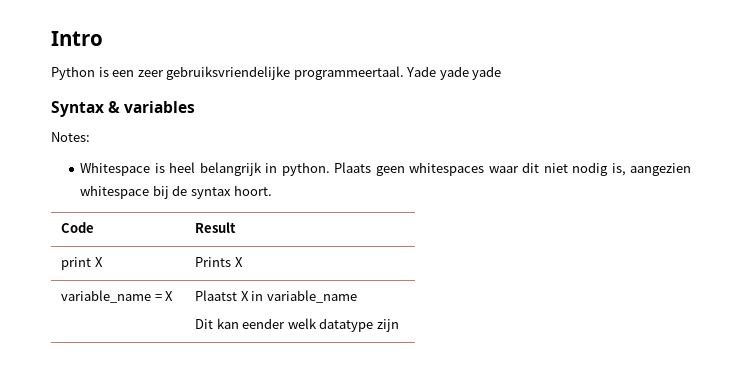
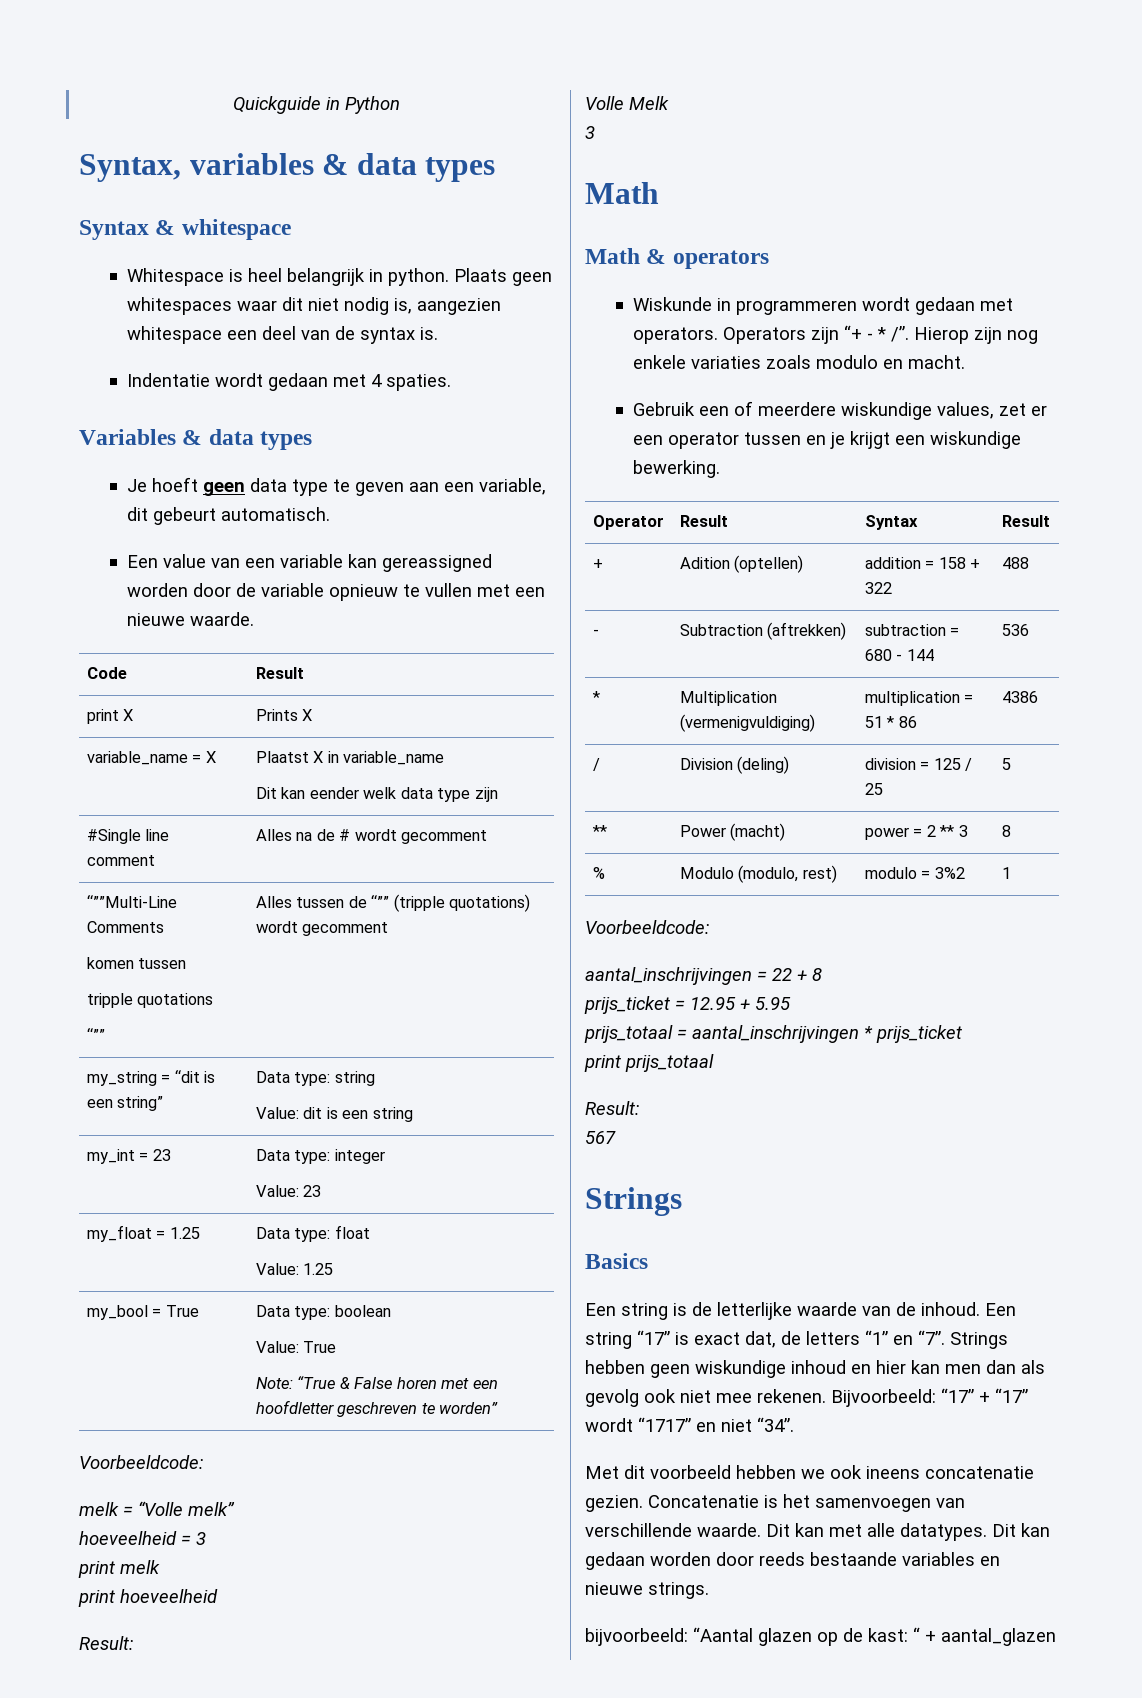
- Intro
- Python is een zeer gebruiksvriendelijke programmeertaal. Yade yade yade
+ Quickguide in Python
+ Syntax, variables & data types
- Syntax & variables
- Notes:
+ Syntax & whitespace
- Plaats geen whitespaces waar dit niet nodig is, aangezien whitespace bij de syntax hoort.
+ Plaats geen whitespaces waar dit niet nodig is, aangezien whitespace een deel van de syntax is.
+ Indentatie wordt gedaan met 4 spaties.
+ Variables & data types
+ Je hoeft geen data type te geven aan een variable, dit gebeurt automatisch.
+ Een value van een variable kan gereassigned worden door de variable opnieuw te vullen met een nieuwe waarde.
  variable_name = X | Plaatst X in variable_name
- Dit kan eender welk datatype zijn
+ Dit kan eender welk data type zijn
+ #Single line comment | Alles na de # wordt gecomment
+ “””Multi-Line Comments
+ komen tussen
+ tripple quotations
+ “”” | Alles tussen de “”” (tripple quotations) wordt gecomment
+ my_string = “dit is een string” | Data type: string
+ Value: dit is een string
+ my_int = 23 | Data type: integer
+ Value: 23
+ my_float = 1.25 | Data type: float
+ Value: 1.25
+ my_bool = True | Data type: boolean
+ Value: True
+ Note: “True & False horen met een hoofdletter geschreven te worden”
+ Voorbeeldcode:
+ melk = “Volle melk”
+ hoeveelheid = 3
+ print melk
+ print hoeveelheid
+ Result:
+ Volle Melk
+ 3
+ Math
+ Math & operators
+ Wiskunde in programmeren wordt gedaan met operators. Operators zijn “+ - * /”. Hierop zijn nog enkele variaties zoals modulo en macht.
+ Gebruik een of meerdere wiskundige values, zet er een operator tussen en je krijgt een wiskundige bewerking.
+ Operator | Result | Syntax | Result
+ + | Adition (optellen) | addition = 158 + 322 | 488
+ - | Subtraction (aftrekken) | subtraction = 680 - 144 | 536
+ * | Multiplication (vermenigvuldiging) | multiplication = 51 * 86 | 4386
+ / | Division (deling) | division = 125 / 25 | 5
+ ** | Power (macht) | power = 2 ** 3 | 8
+ % | Modulo (modulo, rest) | modulo = 3%2 | 1
+ Voorbeeldcode:
+ aantal_inschrijvingen = 22 + 8
+ prijs_ticket = 12.95 + 5.95
+ prijs_totaal = aantal_inschrijvingen * prijs_ticket
+ print prijs_totaal
+ Result:
+ 567
+ Strings
+ Basics
+ Een string is de letterlijke waarde van de inhoud. Een string “17” is exact dat, de letters “1” en “7”. Strings hebben geen wiskundige inhoud en hier kan men dan als gevolg ook niet mee rekenen. Bijvoorbeeld: “17” + “17” wordt “1717” en niet “34”.
+ Met dit voorbeeld hebben we ook ineens concatenatie gezien. Concatenatie is het samenvoegen van verschillende waarde. Dit kan met alle datatypes. Dit kan gedaan worden door reeds bestaande variables en nieuwe strings.
+ bijvoorbeeld: “Aantal glazen op de kast: “ + aantal_glazen

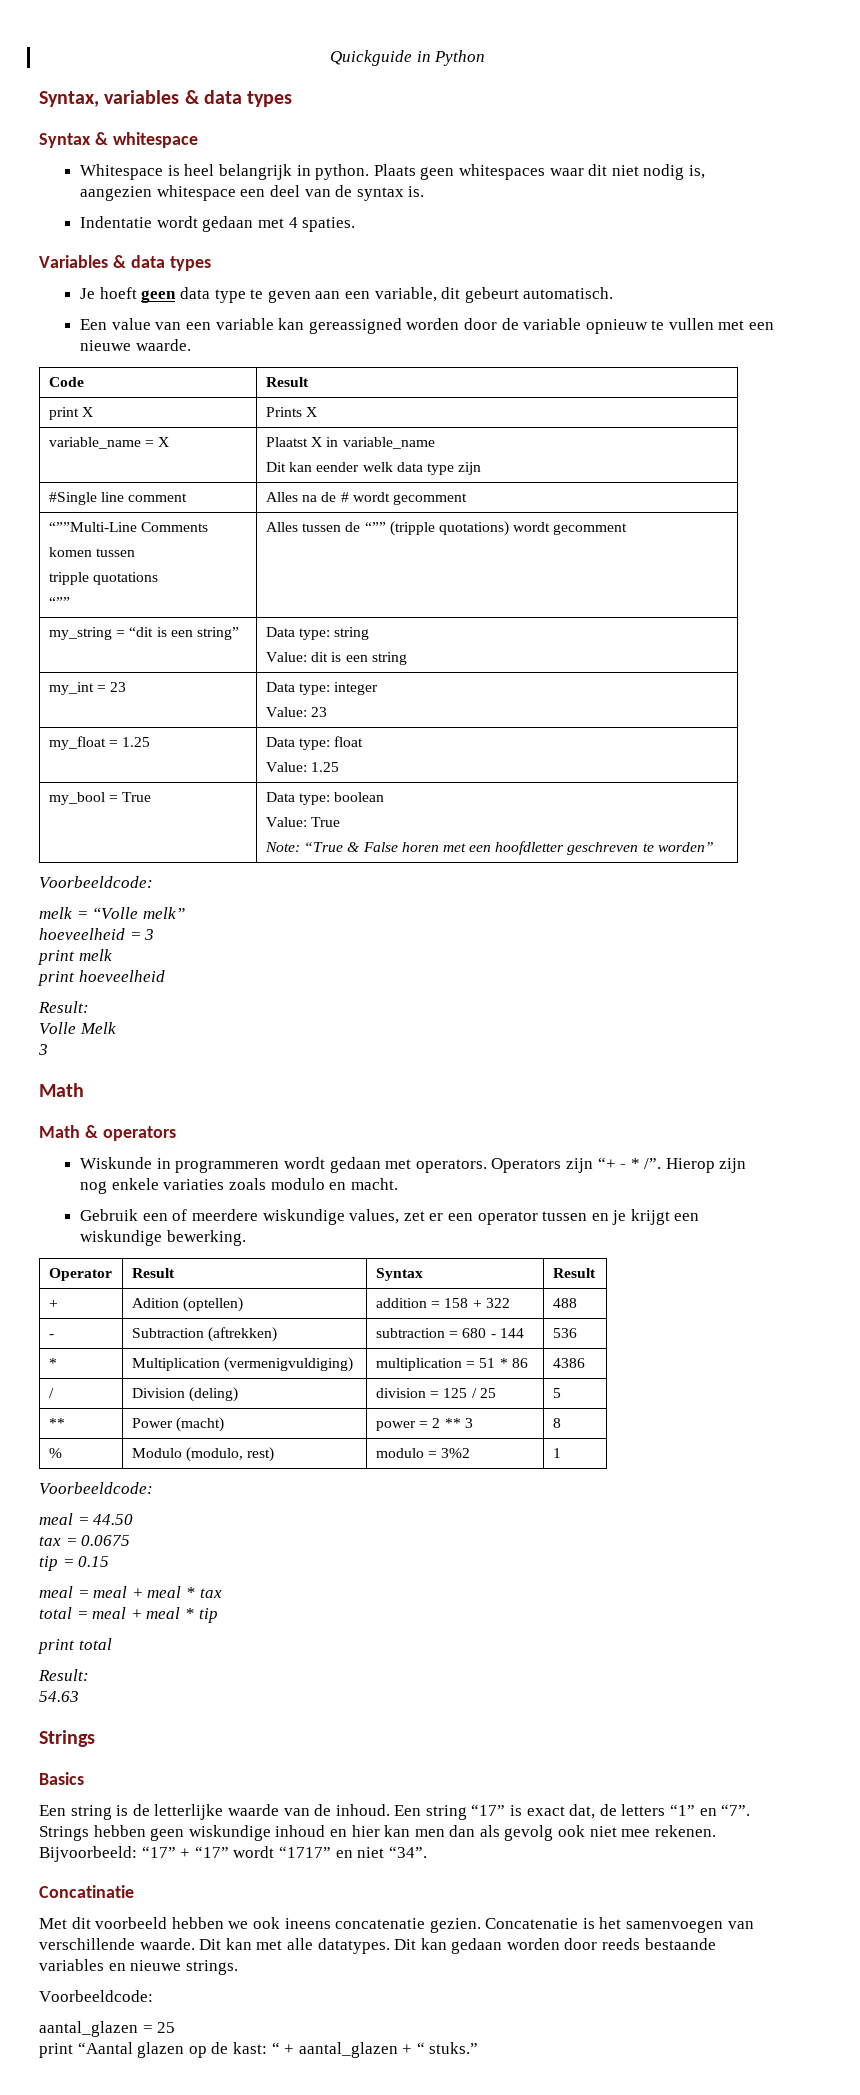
- aantal_inschrijvingen = 22 + 8
- prijs_ticket = 12.95 + 5.95
- prijs_totaal = aantal_inschrijvingen * prijs_ticket
- print prijs_totaal
+ meal = 44.50
+ tax = 0.0675
+ tip = 0.15
+ meal = meal + meal * tax
+ total = meal + meal * tip
+ print total
  Result:
- 567
+ 54.63
+ Concatinatie
  Dit kan gedaan worden door reeds bestaande variables en nieuwe strings.
- bijvoorbeeld: “Aantal glazen op de kast: “ + aantal_glazen
+ Voorbeeldcode:
+ aantal_glazen = 25
+ print “Aantal glazen op de kast: “ + aantal_glazen + “ stuks.”

